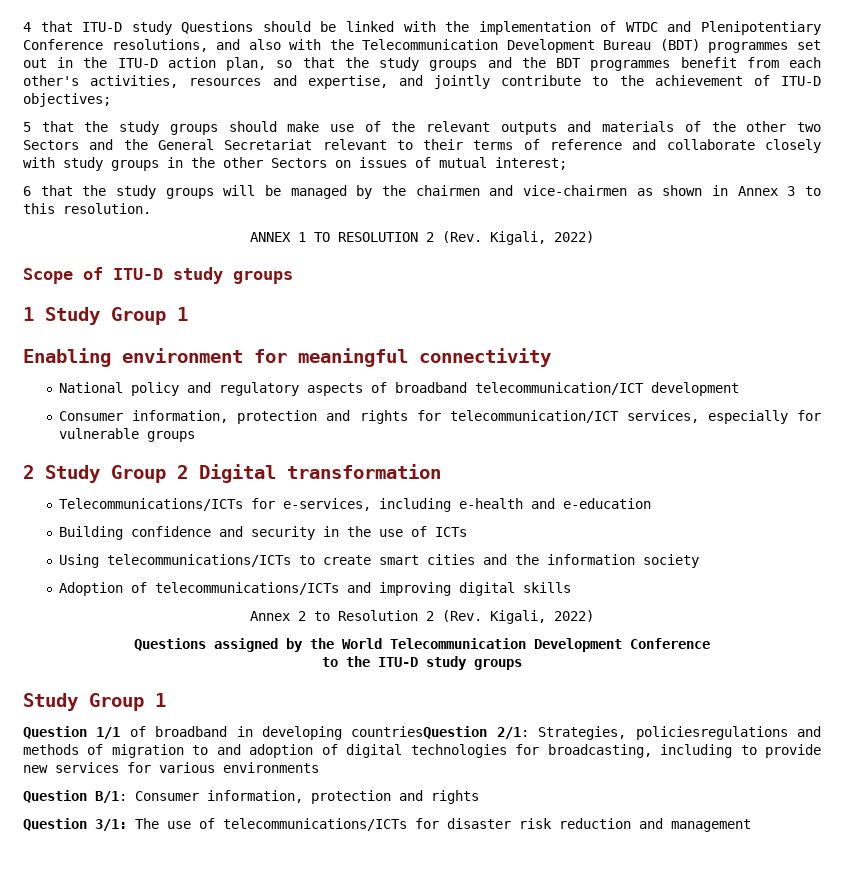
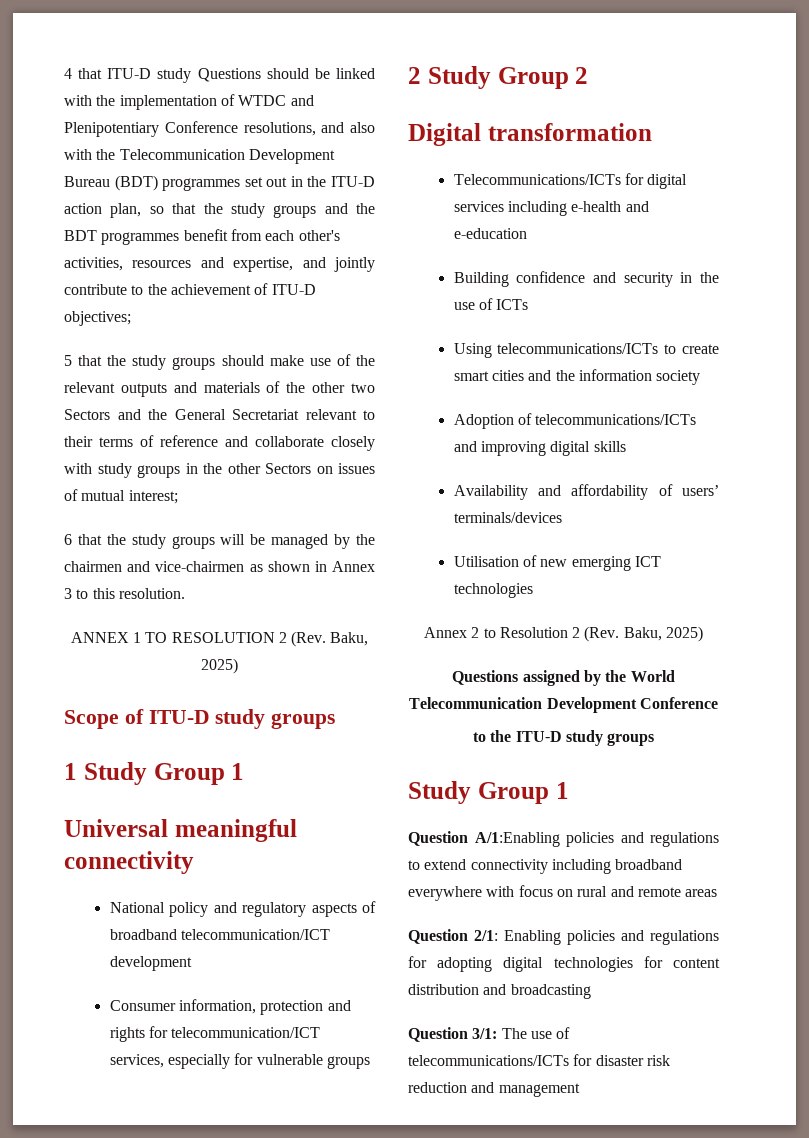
- ANNEX 1 TO RESOLUTION 2 (Rev. Kigali, 2022)
+ ANNEX 1 TO RESOLUTION 2 (Rev. Baku, 2025)
- Enabling environment for meaningful connectivity
+ Universal meaningful connectivity
- 2 Study Group 2 Digital transformation
+ 2 Study Group 2
+ Digital transformation
- Telecommunications/ICTs for e-services, including e-health and e-education
+ Telecommunications/ICTs for digital services including e-health and e-education
+ Availability and affordability of users’ terminals/devices
+ Utilisation of new emerging ICT technologies
- Annex 2 to Resolution 2 (Rev. Kigali, 2022)
+ Annex 2 to Resolution 2 (Rev. Baku, 2025)
- Question 1/1 of broadband in developing countriesQuestion 2/1: Strategies, policiesregulations and methods of migration to and adoption of digital technologies for broadcasting, including to provide new services for various environments
- Question B/1: Consumer information, protection and rights
+ Question A/1:Enabling policies and regulations to extend connectivity including broadband everywhere with focus on rural and remote areas
+ Question 2/1: Enabling policies and regulations for adopting digital technologies for content distribution and broadcasting

